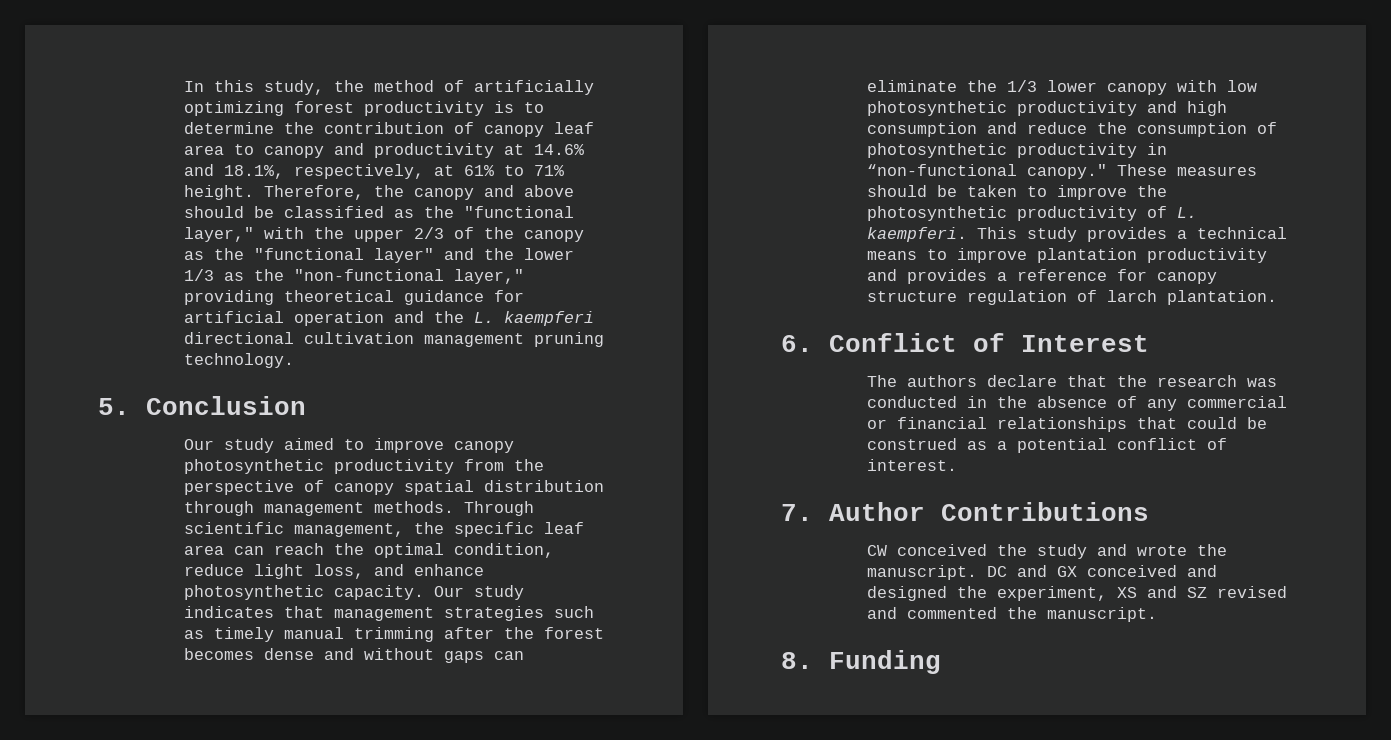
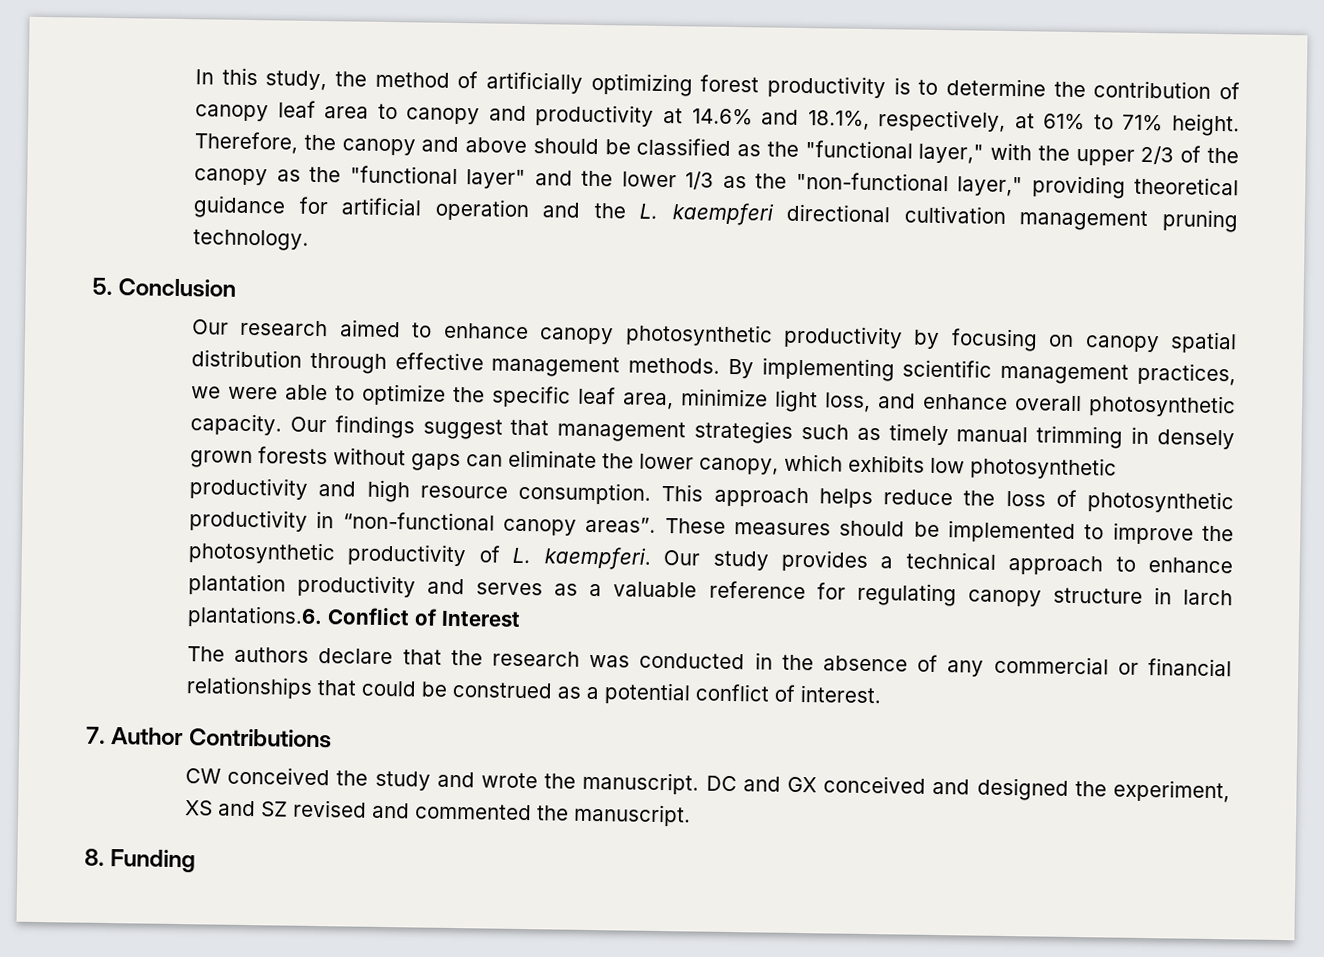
- Our study aimed to improve canopy photosynthetic productivity from the perspective of canopy spatial distribution through management methods.
+ Our research aimed to enhance canopy photosynthetic productivity by focusing on canopy spatial distribution through effective management methods.
- Through scientific management, the specific leaf area can reach the optimal condition, reduce light loss, and enhance photosynthetic capacity.
+ By implementing scientific management practices, we were able to optimize the specific leaf area, minimize light loss, and enhance overall photosynthetic capacity.
- Our study indicates that management strategies such as timely manual trimming after the forest becomes dense and without gaps can eliminate the 1/3 lower canopy with low photosynthetic productivity and high consumption and reduce the consumption of photosynthetic productivity in “non-functional canopy."
+ Our findings suggest that management strategies such as timely manual trimming in densely grown forests without gaps can eliminate the lower canopy, which exhibits low photosynthetic productivity and high resource consumption. This approach helps reduce the loss of photosynthetic productivity in “non-functional canopy areas”.
- These measures should be taken to improve the photosynthetic productivity of L. kaempferi.
+ These measures should be implemented to improve the photosynthetic productivity of L. kaempferi.
- This study provides a technical means to improve plantation productivity and provides a reference for canopy structure regulation of larch plantation.
- 6. Conflict of Interest
+ Our study provides a technical approach to enhance plantation productivity and serves as a valuable reference for regulating canopy structure in larch plantations.6. Conflict of Interest

